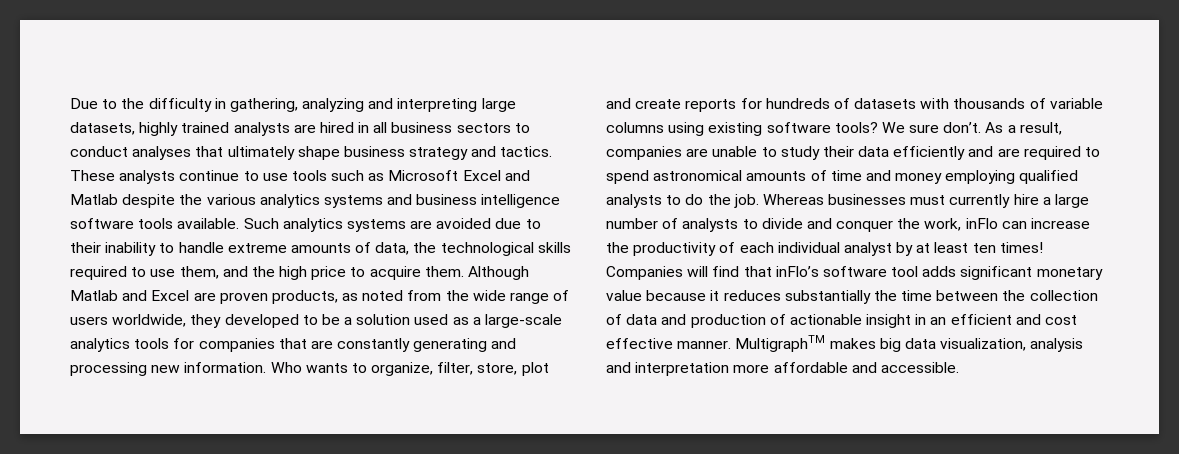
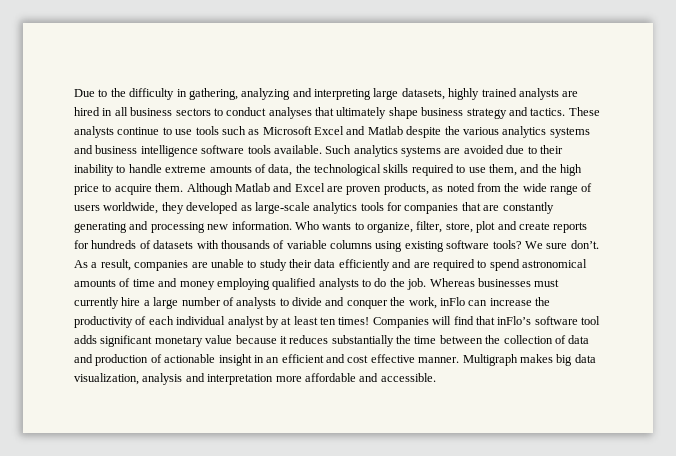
- Although Matlab and Excel are proven products, as noted from the wide range of users worldwide, they developed to be a solution used as a large-scale analytics tools for companies that are constantly generating and processing new information.
+ Although Matlab and Excel are proven products, as noted from the wide range of users worldwide, they developed as large-scale analytics tools for companies that are constantly generating and processing new information.
- MultigraphTM makes big data visualization, analysis and interpretation more affordable and accessible.
+ Multigraph makes big data visualization, analysis and interpretation more affordable and accessible.

